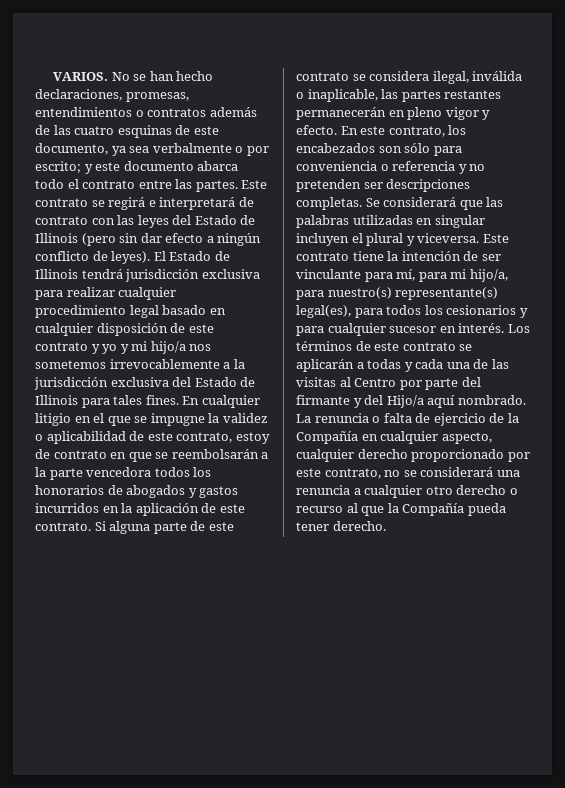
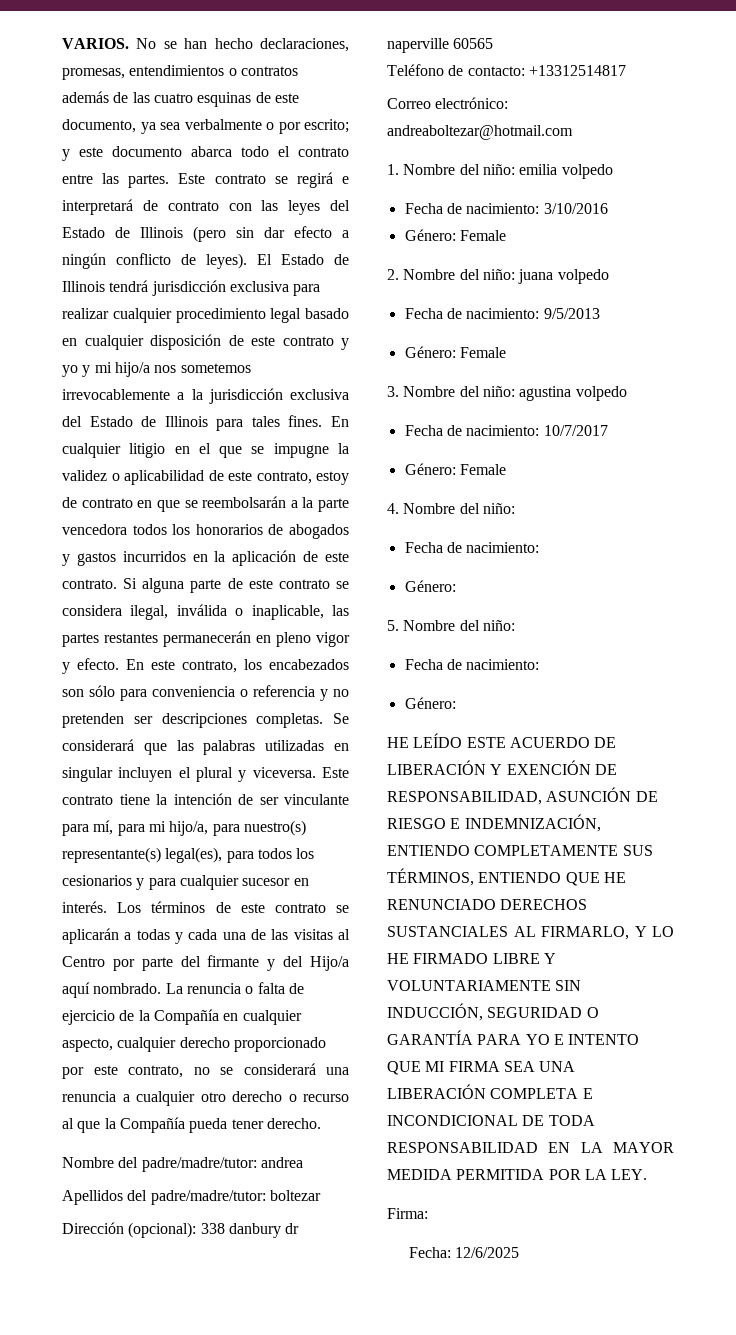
+ Nombre del padre/madre/tutor: andrea
+ Apellidos del padre/madre/tutor: boltezar
+ Dirección (opcional): 338 danbury dr naperville 60565
+ Teléfono de contacto: +13312514817
+ Correo electrónico: andreaboltezar@hotmail.com
+ 1. Nombre del niño: emilia volpedo
+ Fecha de nacimiento: 3/10/2016
+ Género: Female
+ 2. Nombre del niño: juana volpedo
+ Fecha de nacimiento: 9/5/2013
+ Género: Female
+ 3. Nombre del niño: agustina volpedo
+ Fecha de nacimiento: 10/7/2017
+ Género: Female
+ 4. Nombre del niño:
+ Fecha de nacimiento:
+ Género:
+ 5. Nombre del niño:
+ Fecha de nacimiento:
+ Género:
+ HE LEÍDO ESTE ACUERDO DE LIBERACIÓN Y EXENCIÓN DE RESPONSABILIDAD, ASUNCIÓN DE RIESGO E INDEMNIZACIÓN, ENTIENDO COMPLETAMENTE SUS TÉRMINOS, ENTIENDO QUE HE RENUNCIADO DERECHOS SUSTANCIALES AL FIRMARLO, Y LO HE FIRMADO LIBRE Y VOLUNTARIAMENTE SIN INDUCCIÓN, SEGURIDAD O GARANTÍA PARA YO E INTENTO QUE MI FIRMA SEA UNA LIBERACIÓN COMPLETA E INCONDICIONAL DE TODA RESPONSABILIDAD EN LA MAYOR MEDIDA PERMITIDA POR LA LEY.
+ Firma:
+ Fecha: 12/6/2025

